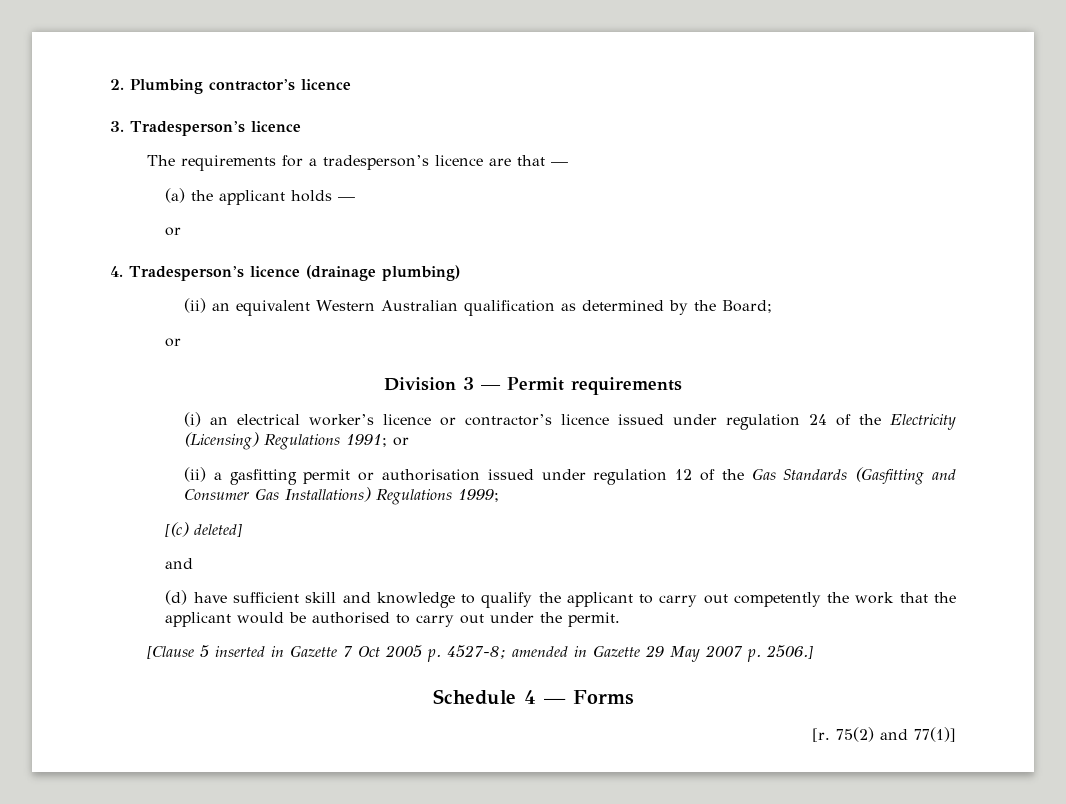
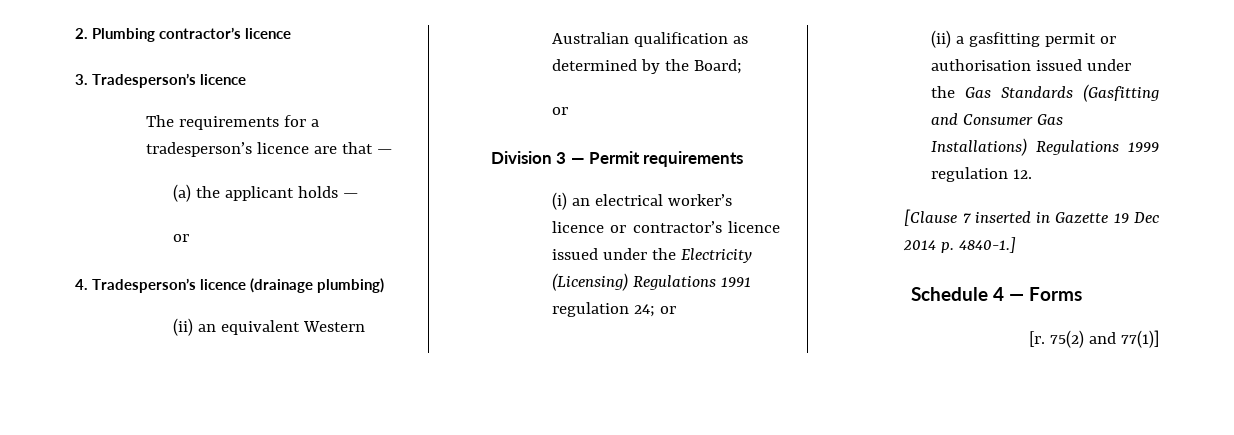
- (i) an electrical worker’s licence or contractor’s licence issued under regulation 24 of the Electricity (Licensing) Regulations 1991; or
+ (i) an electrical worker’s licence or contractor’s licence issued under the Electricity (Licensing) Regulations 1991 regulation 24; or
- (ii) a gasfitting permit or authorisation issued under regulation 12 of the Gas Standards (Gasfitting and Consumer Gas Installations) Regulations 1999;
- [(c) deleted]
- and
- (d) have sufficient skill and knowledge to qualify the applicant to carry out competently the work that the applicant would be authorised to carry out under the permit.
+ (ii) a gasfitting permit or authorisation issued under the Gas Standards (Gasfitting and Consumer Gas Installations) Regulations 1999 regulation 12.
- [Clause 5 inserted in Gazette 7 Oct 2005 p. 4527-8; amended in Gazette 29 May 2007 p. 2506.]
+ [Clause 7 inserted in Gazette 19 Dec 2014 p. 4840-1.]

